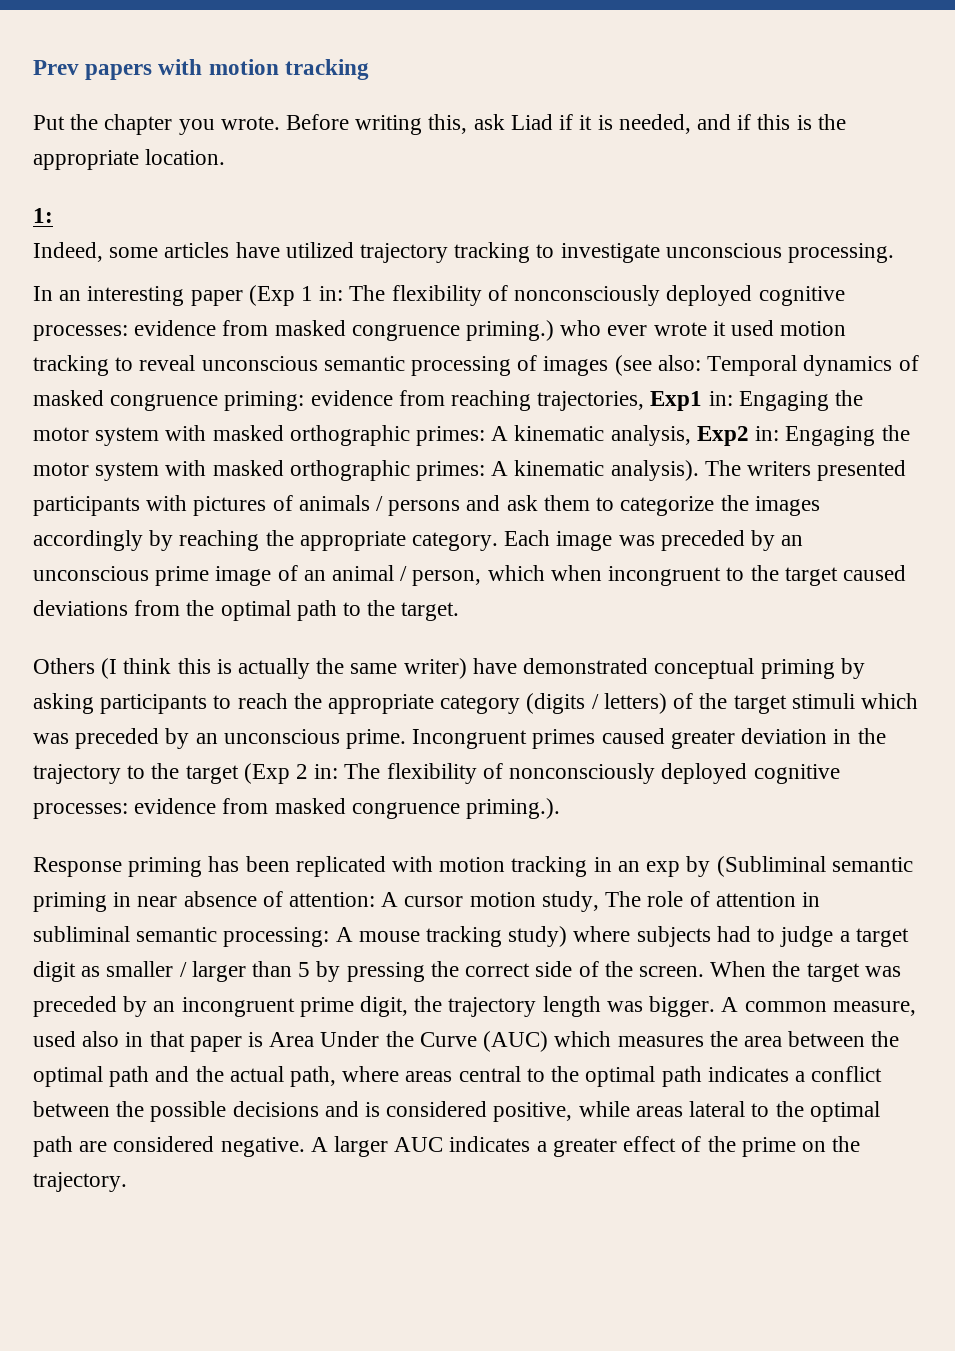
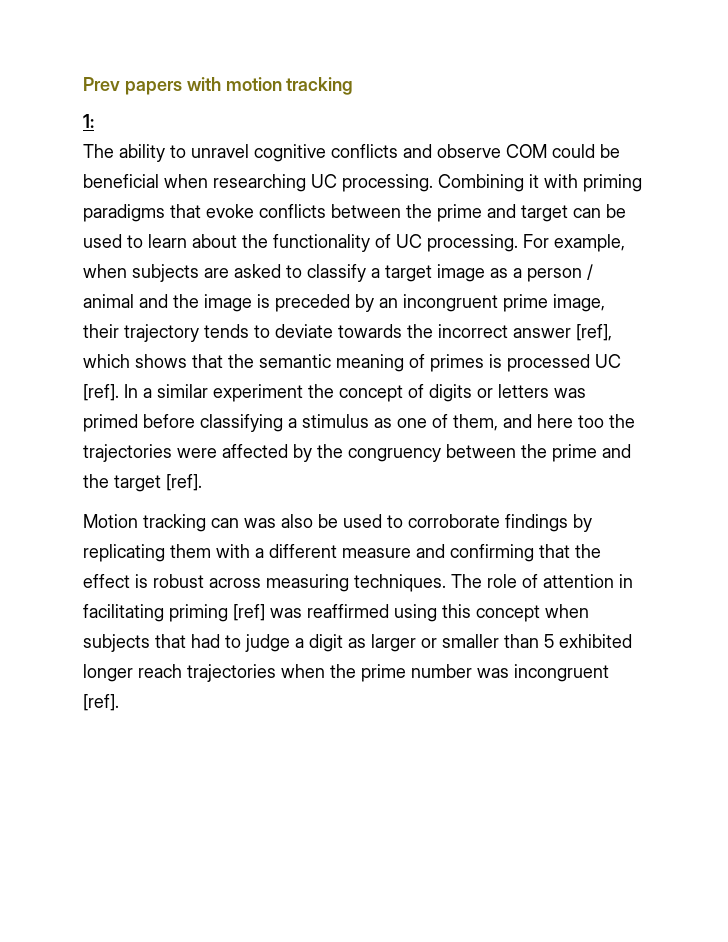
- Put the chapter you wrote. Before writing this, ask Liad if it is needed, and if this is the appropriate location.
  1:
- Indeed, some articles have utilized trajectory tracking to investigate unconscious processing.
- In an interesting paper (Exp 1 in: The flexibility of nonconsciously deployed cognitive processes: evidence from masked congruence priming.) who ever wrote it used motion tracking to reveal unconscious semantic processing of images (see also: Temporal dynamics of masked congruence priming: evidence from reaching trajectories, Exp1 in: Engaging the motor system with masked orthographic primes: A kinematic analysis, Exp2 in: Engaging the motor system with masked orthographic primes: A kinematic analysis). The writers presented participants with pictures of animals / persons and ask them to categorize the images accordingly by reaching the appropriate category. Each image was preceded by an unconscious prime image of an animal / person, which when incongruent to the target caused deviations from the optimal path to the target.
- Others (I think this is actually the same writer) have demonstrated conceptual priming by asking participants to reach the appropriate category (digits / letters) of the target stimuli which was preceded by an unconscious prime. Incongruent primes caused greater deviation in the trajectory to the target (Exp 2 in: The flexibility of nonconsciously deployed cognitive processes: evidence from masked congruence priming.).
- Response priming has been replicated with motion tracking in an exp by (Subliminal semantic priming in near absence of attention: A cursor motion study, The role of attention in subliminal semantic processing: A mouse tracking study) where subjects had to judge a target digit as smaller / larger than 5 by pressing the correct side of the screen. When the target was preceded by an incongruent prime digit, the trajectory length was bigger. A common measure, used also in that paper is Area Under the Curve (AUC) which measures the area between the optimal path and the actual path, where areas central to the optimal path indicates a conflict between the possible decisions and is considered positive, while areas lateral to the optimal path are considered negative. A larger AUC indicates a greater effect of the prime on the trajectory.
+ The ability to unravel cognitive conflicts and observe COM could be beneficial when researching UC processing. Combining it with priming paradigms that evoke conflicts between the prime and target can be used to learn about the functionality of UC processing. For example, when subjects are asked to classify a target image as a person / animal and the image is preceded by an incongruent prime image, their trajectory tends to deviate towards the incorrect answer [ref], which shows that the semantic meaning of primes is processed UC [ref]. In a similar experiment the concept of digits or letters was primed before classifying a stimulus as one of them, and here too the trajectories were affected by the congruency between the prime and the target [ref].
+ Motion tracking can was also be used to corroborate findings by replicating them with a different measure and confirming that the effect is robust across measuring techniques. The role of attention in facilitating priming [ref] was reaffirmed using this concept when subjects that had to judge a digit as larger or smaller than 5 exhibited longer reach trajectories when the prime number was incongruent [ref].

